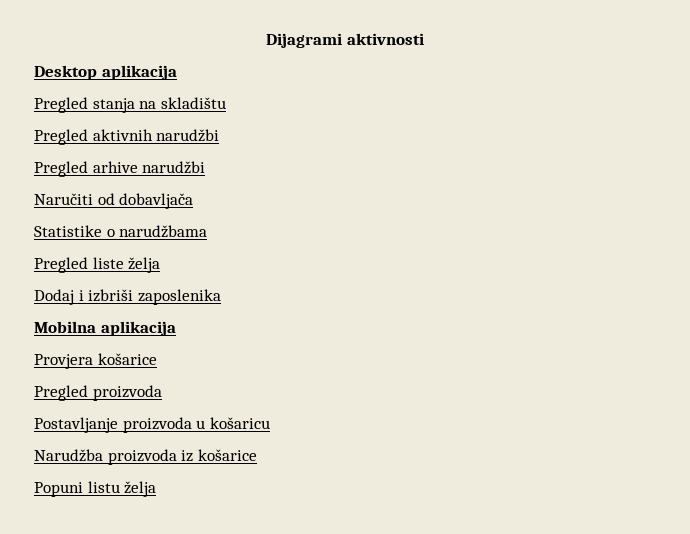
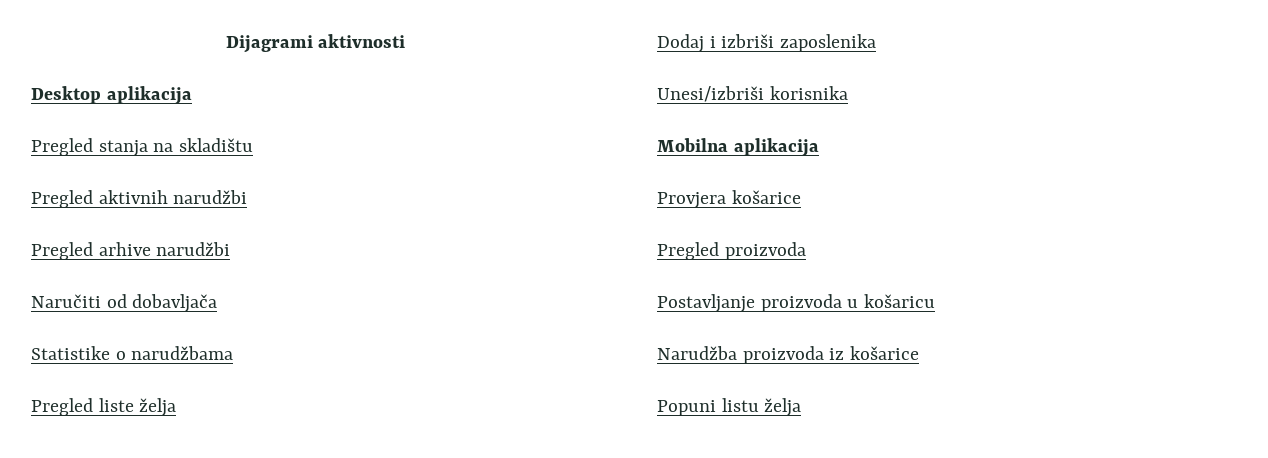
+ Unesi/izbriši korisnika

